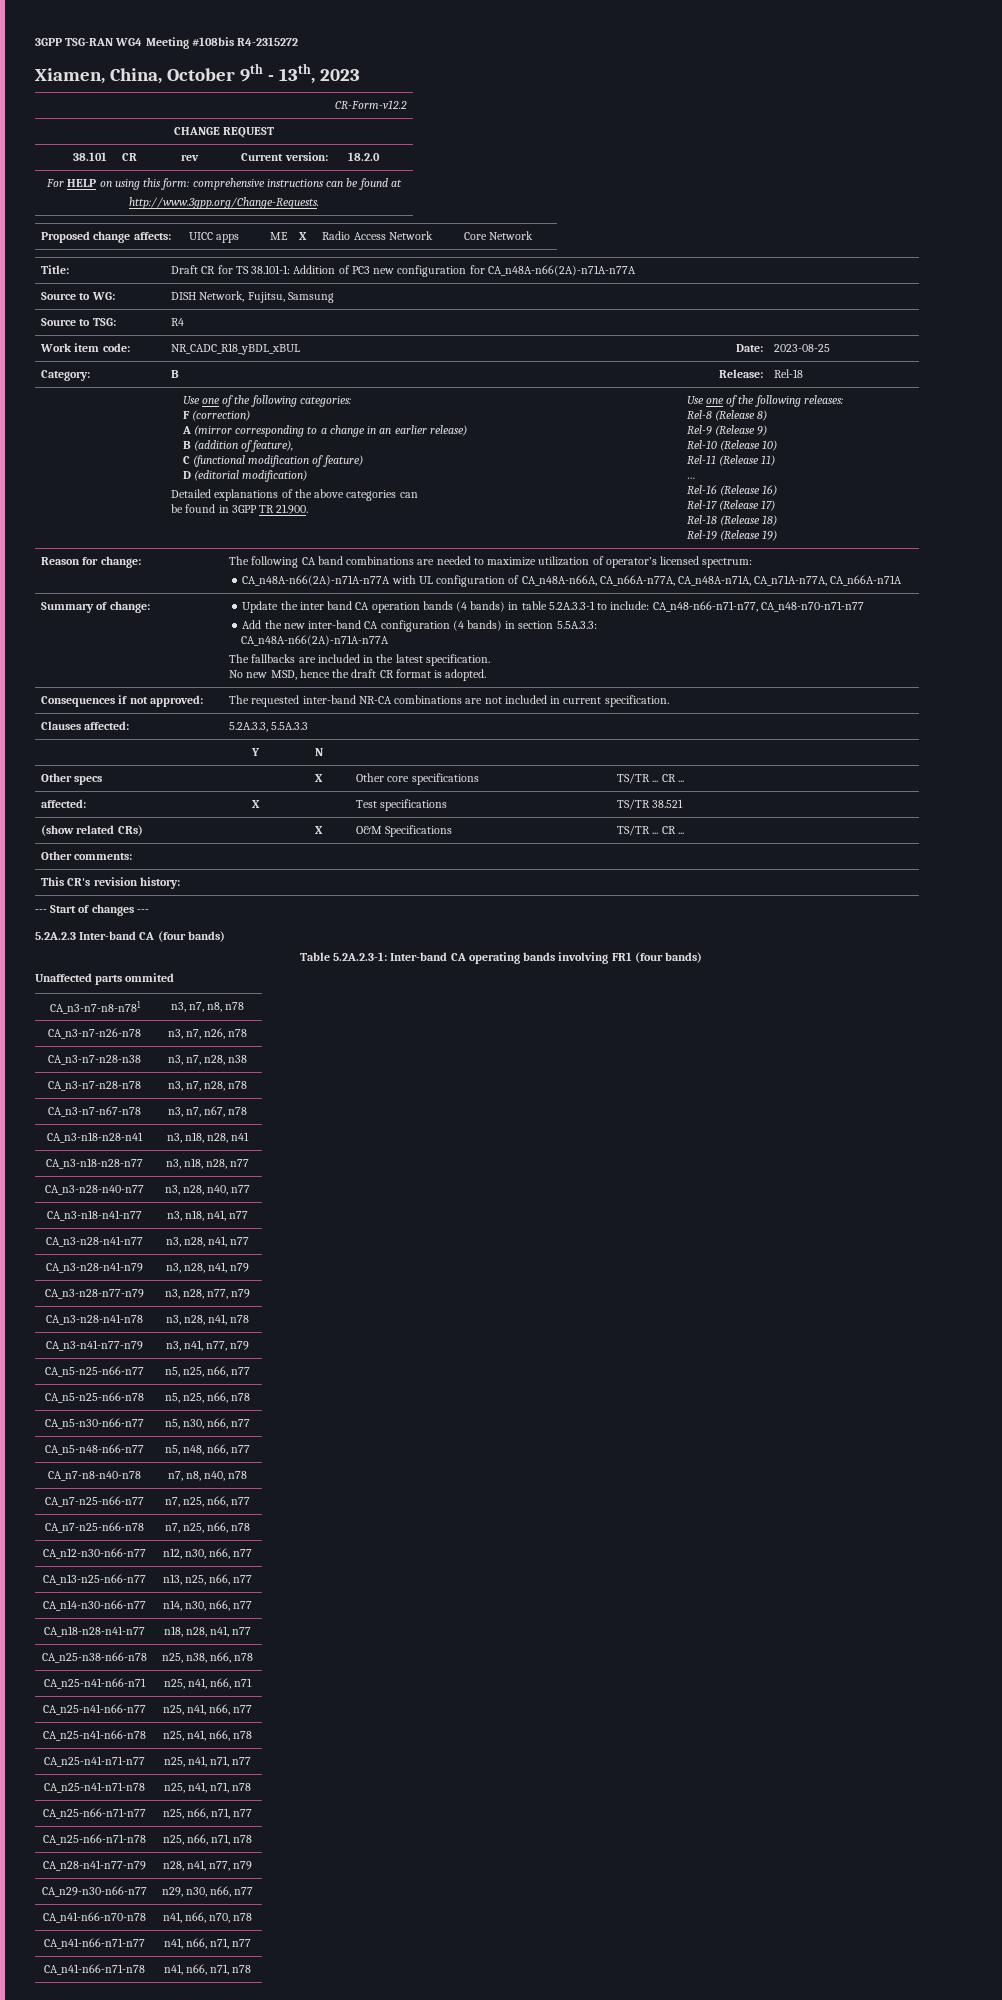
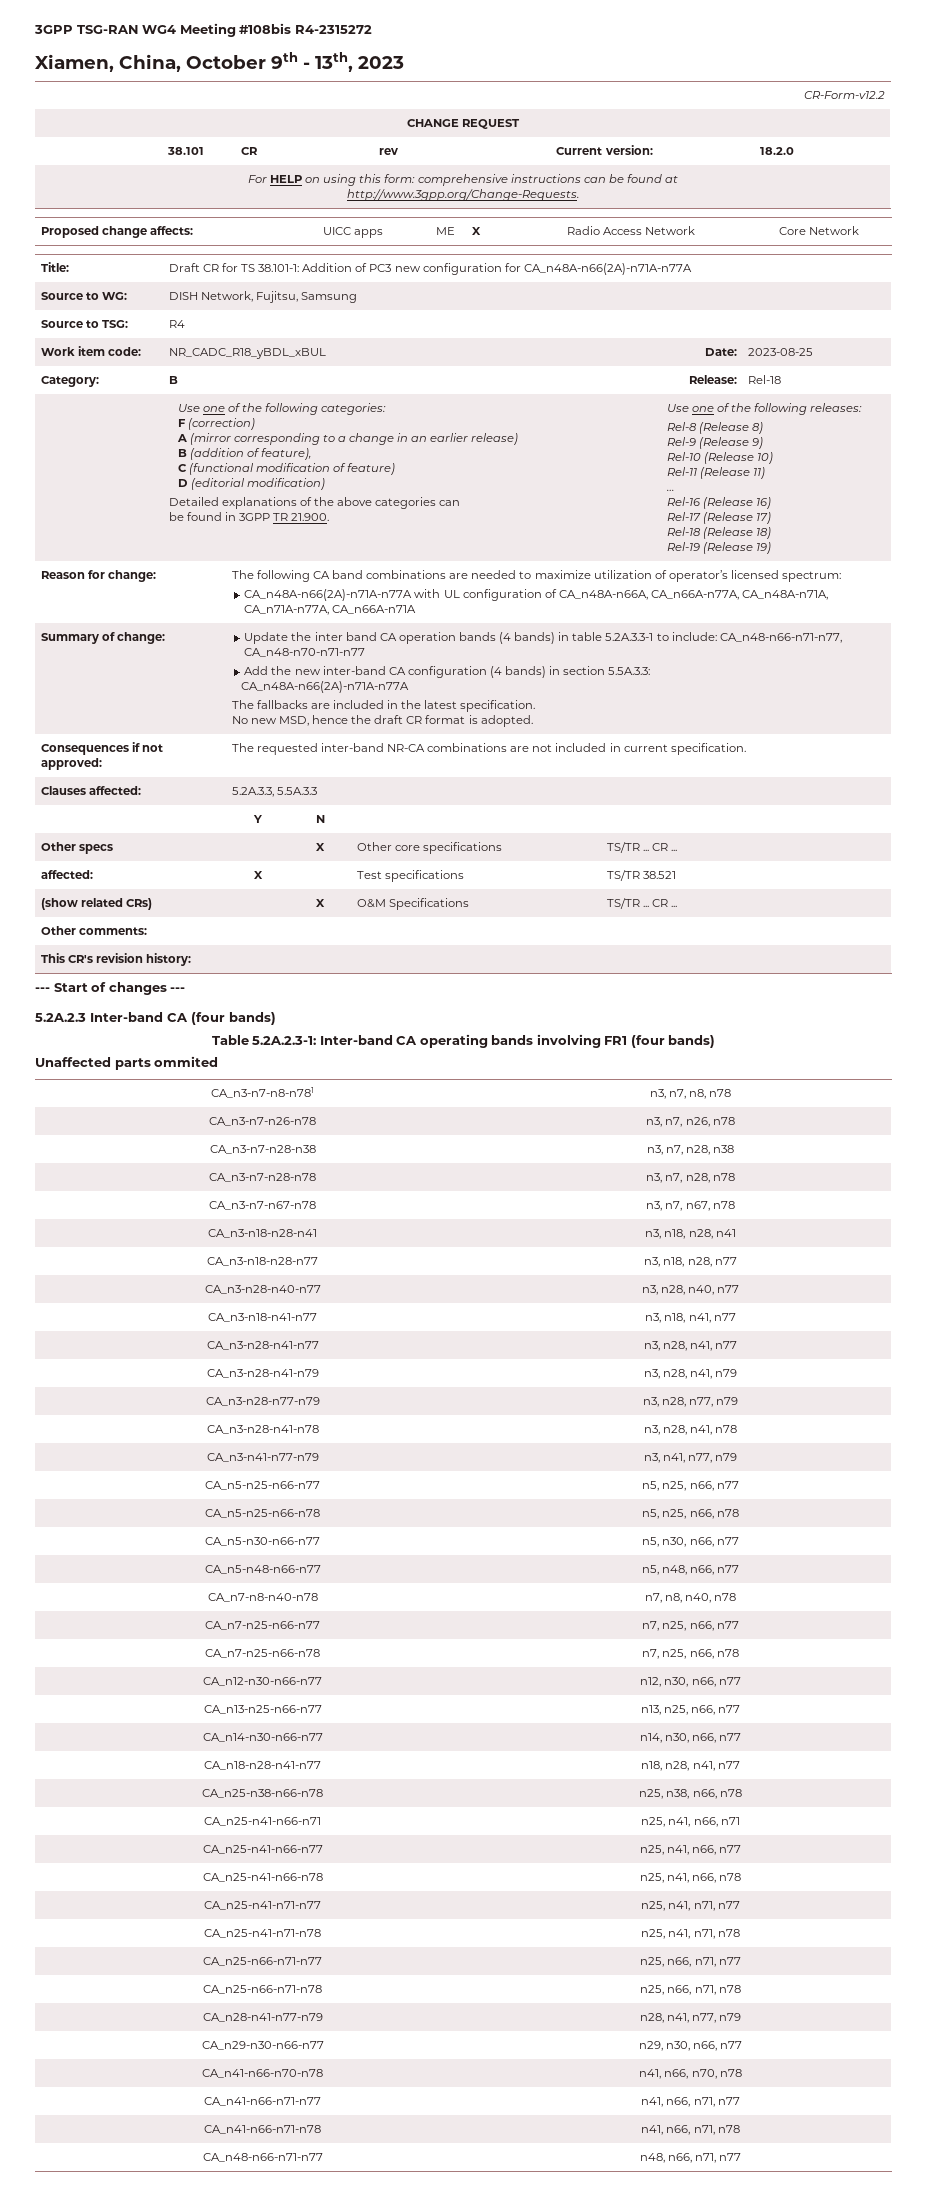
+ CA_n48-n66-n71-n77 | n48, n66, n71, n77

